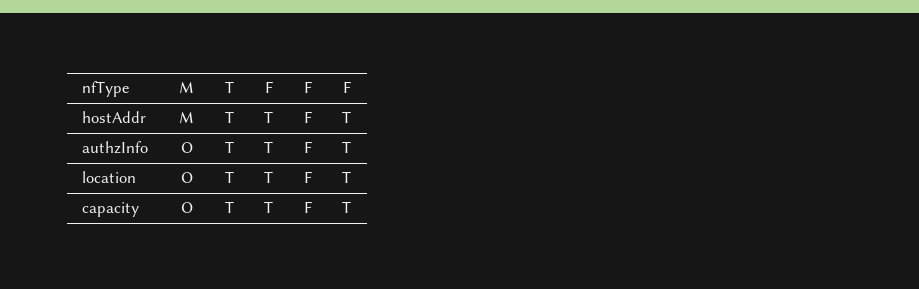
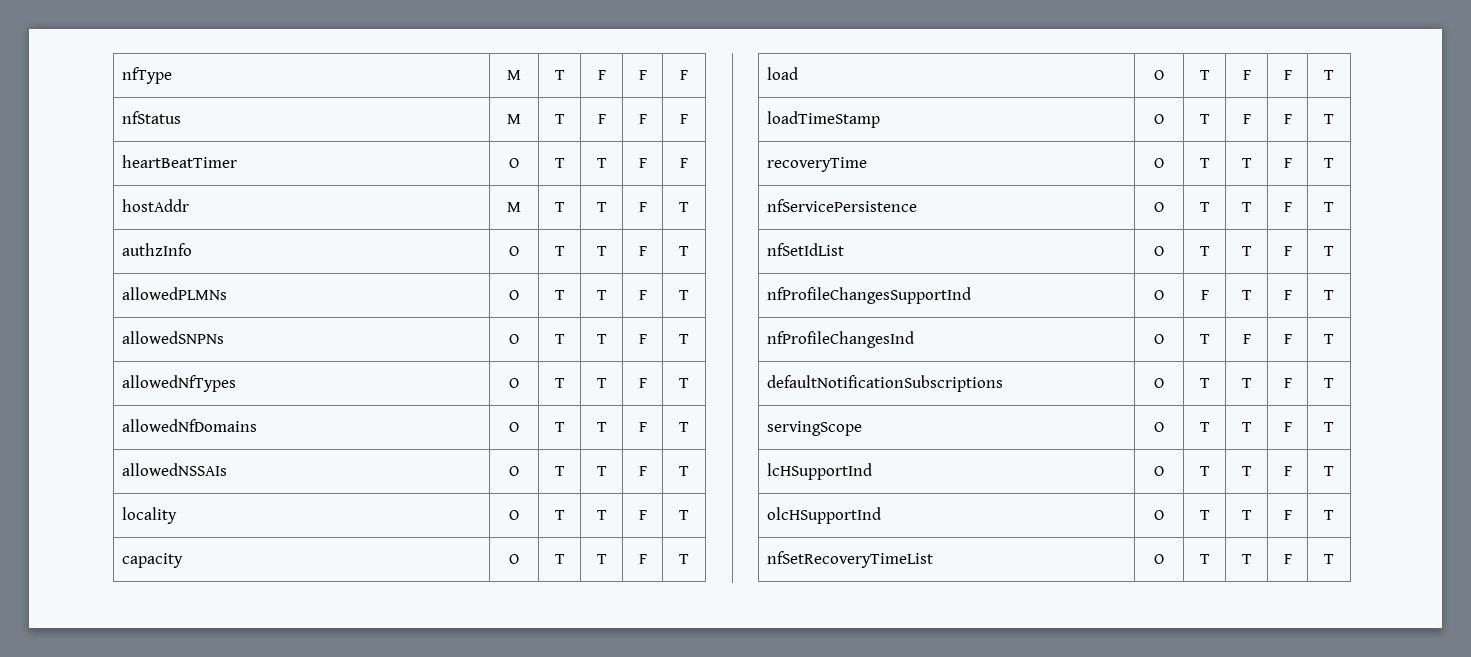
+ nfStatus | M | T | F | F | F
+ heartBeatTimer | O | T | T | F | F
- location | O | T | T | F | T
+ allowedPLMNs | O | T | T | F | T
+ allowedSNPNs | O | T | T | F | T
+ allowedNfTypes | O | T | T | F | T
+ allowedNfDomains | O | T | T | F | T
+ allowedNSSAIs | O | T | T | F | T
+ locality | O | T | T | F | T
+ load | O | T | F | F | T
+ loadTimeStamp | O | T | F | F | T
+ recoveryTime | O | T | T | F | T
+ nfServicePersistence | O | T | T | F | T
+ nfSetIdList | O | T | T | F | T
+ nfProfileChangesSupportInd | O | F | T | F | T
+ nfProfileChangesInd | O | T | F | F | T
+ defaultNotificationSubscriptions | O | T | T | F | T
+ servingScope | O | T | T | F | T
+ lcHSupportInd | O | T | T | F | T
+ olcHSupportInd | O | T | T | F | T
+ nfSetRecoveryTimeList | O | T | T | F | T

